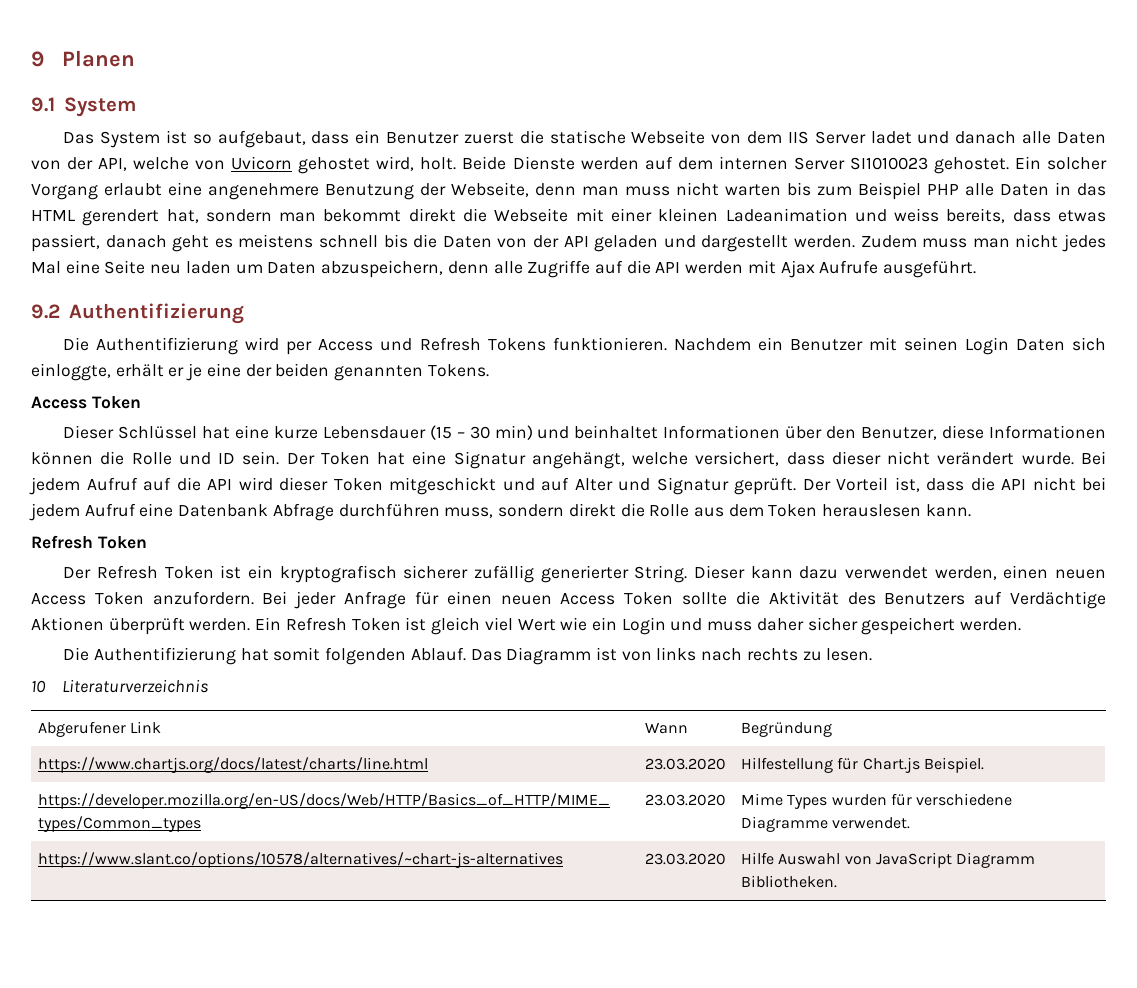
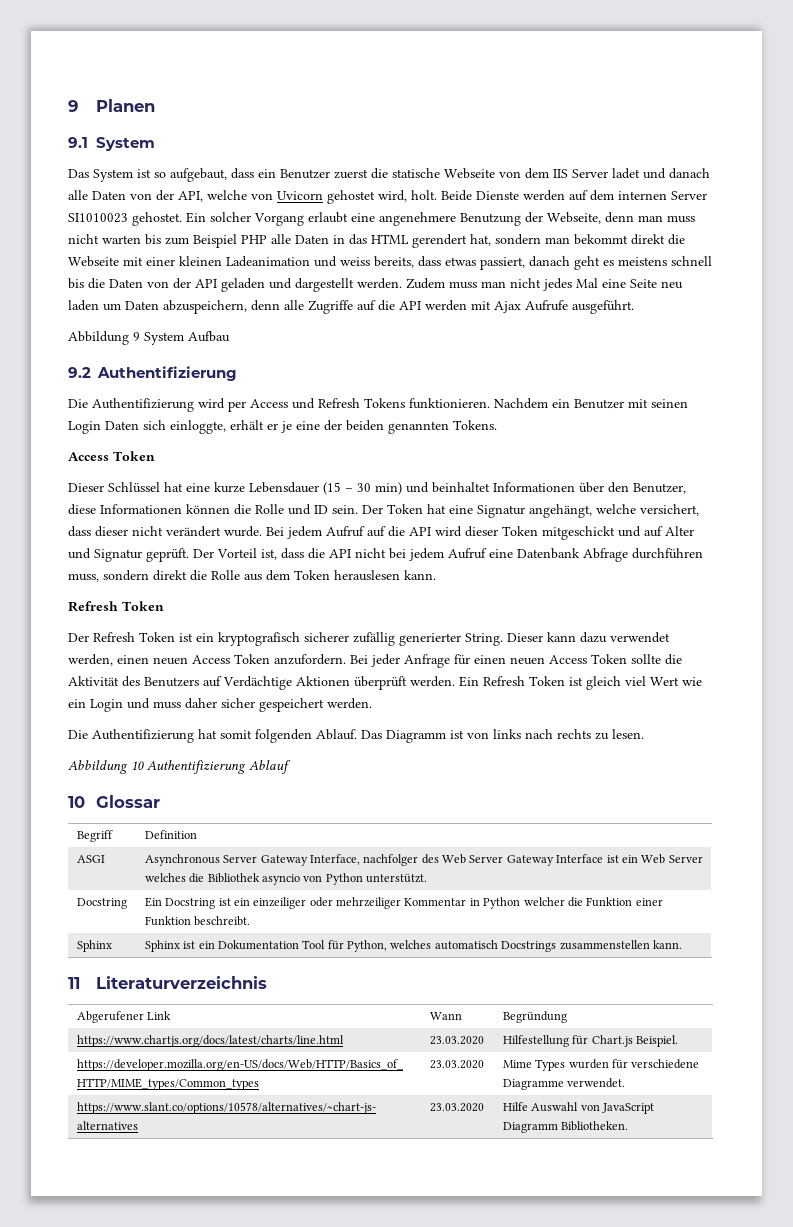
+ Abbildung 9 System Aufbau
- 10 Literaturverzeichnis
+ Abbildung 10 Authentifizierung Ablauf
+ 10 Glossar
+ Begriff | Definition
+ ASGI | Asynchronous Server Gateway Interface, nachfolger des Web Server Gateway Interface ist ein Web Server welches die Bibliothek asyncio von Python unterstützt.
+ Docstring | Ein Docstring ist ein einzeiliger oder mehrzeiliger Kommentar in Python welcher die Funktion einer Funktion beschreibt.
+ Sphinx | Sphinx ist ein Dokumentation Tool für Python, welches automatisch Docstrings zusammenstellen kann.
+ 11 Literaturverzeichnis

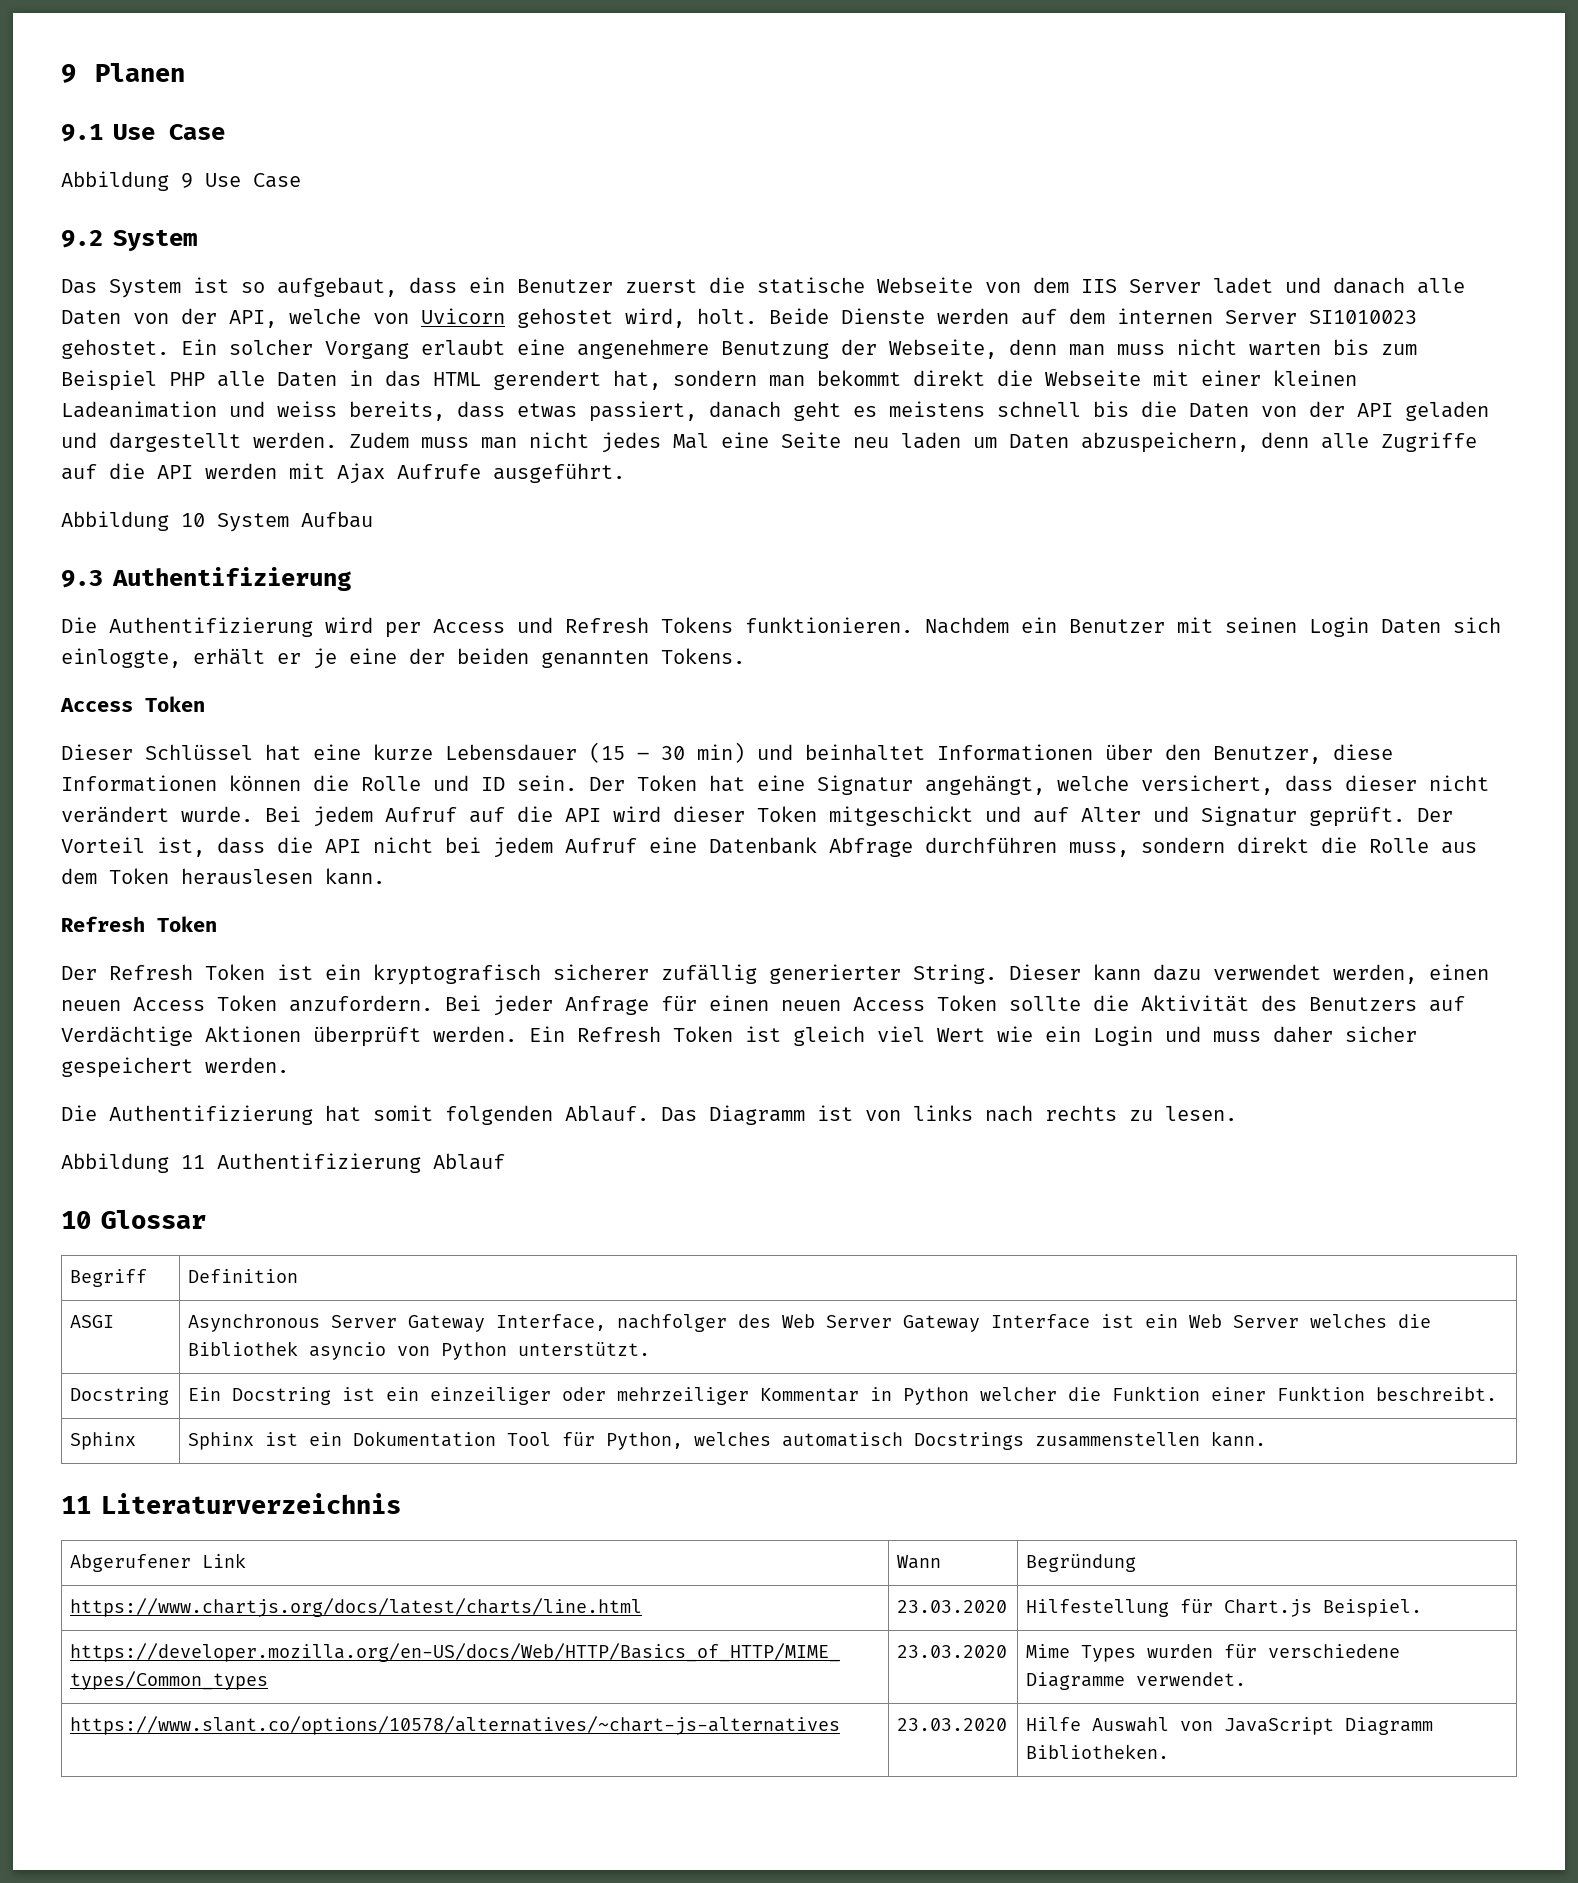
- 9.1 System
+ 9.1 Use Case
+ Abbildung 9 Use Case
+ 9.2 System
- Abbildung 9 System Aufbau
+ Abbildung 10 System Aufbau
- 9.2 Authentifizierung
+ 9.3 Authentifizierung
- Abbildung 10 Authentifizierung Ablauf
+ Abbildung 11 Authentifizierung Ablauf

